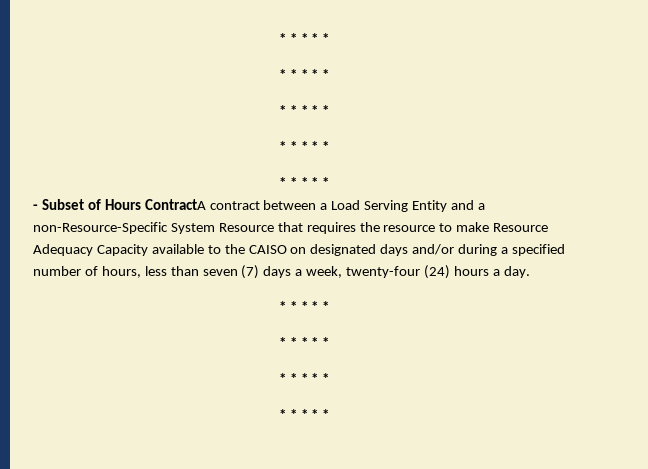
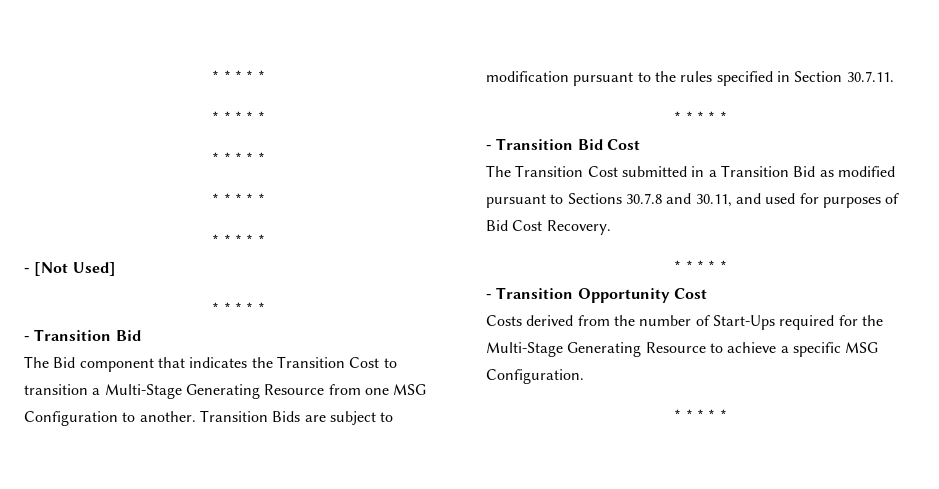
- - Subset of Hours ContractA contract between a Load Serving Entity and a non-Resource-Specific System Resource that requires the resource to make Resource Adequacy Capacity available to the CAISO on designated days and/or during a specified number of hours, less than seven (7) days a week, twenty-four (24) hours a day.
+ - [Not Used]
  * * * * *
+ - Transition Bid
+ The Bid component that indicates the Transition Cost to transition a Multi-Stage Generating Resource from one MSG Configuration to another. Transition Bids are subject to modification pursuant to the rules specified in Section 30.7.11.
  * * * * *
+ - Transition Bid Cost
+ The Transition Cost submitted in a Transition Bid as modified pursuant to Sections 30.7.8 and 30.11, and used for purposes of Bid Cost Recovery.
  * * * * *
+ - Transition Opportunity Cost
+ Costs derived from the number of Start-Ups required for the Multi-Stage Generating Resource to achieve a specific MSG Configuration.

